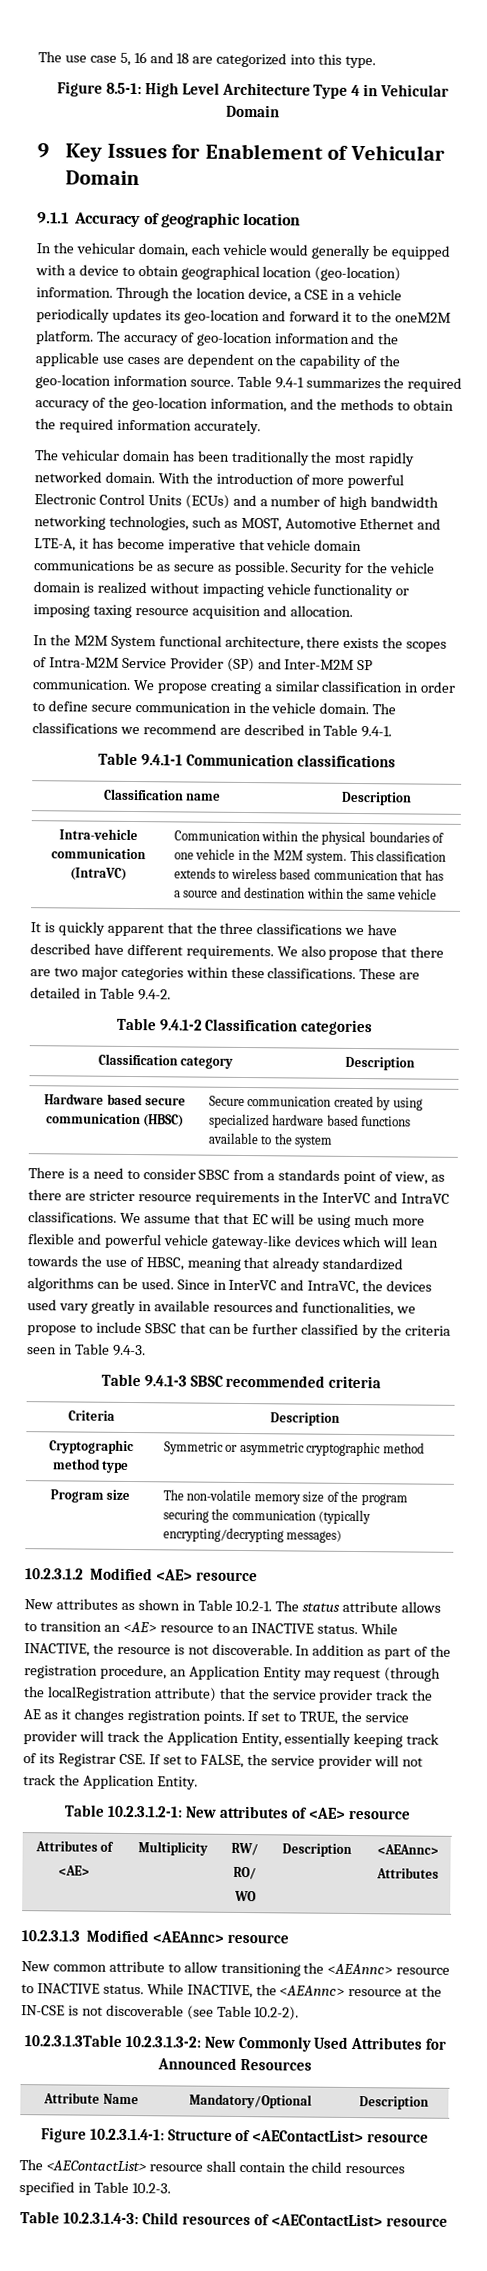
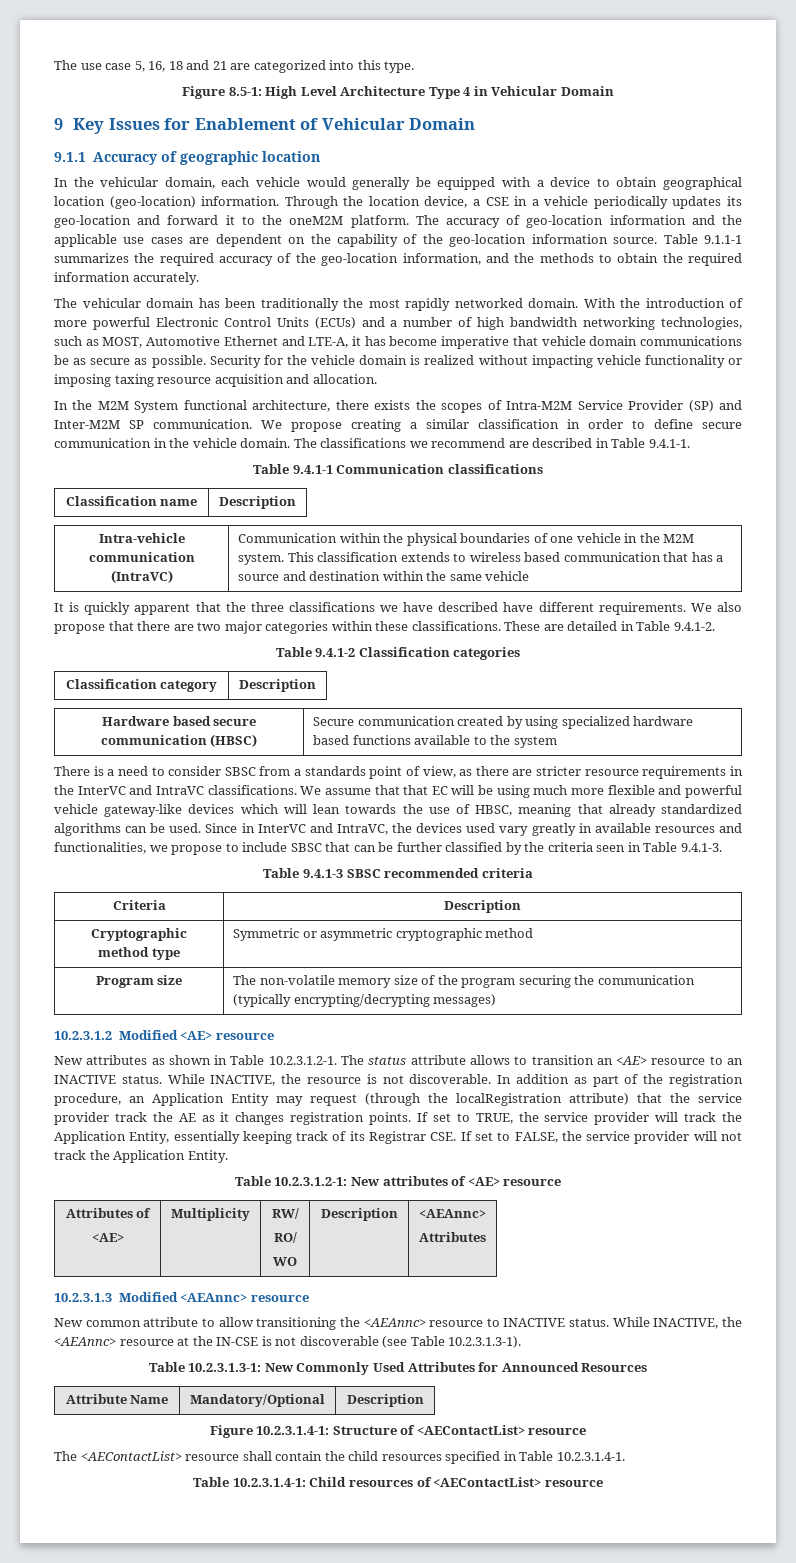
- The use case 5, 16 and 18 are categorized into this type.
+ The use case 5, 16, 18 and 21 are categorized into this type.
- Table 9.4-1 summarizes the required accuracy of the geo-location information, and the methods to obtain the required information accurately.
+ Table 9.1.1-1 summarizes the required accuracy of the geo-location information, and the methods to obtain the required information accurately.
- The classifications we recommend are described in Table 9.4-1.
+ The classifications we recommend are described in Table 9.4.1-1.
- These are detailed in Table 9.4-2.
+ These are detailed in Table 9.4.1-2.
- Since in InterVC and IntraVC, the devices used vary greatly in available resources and functionalities, we propose to include SBSC that can be further classified by the criteria seen in Table 9.4-3.
+ Since in InterVC and IntraVC, the devices used vary greatly in available resources and functionalities, we propose to include SBSC that can be further classified by the criteria seen in Table 9.4.1-3.
- New attributes as shown in Table 10.2-1. The status attribute allows to transition an <AE> resource to an INACTIVE status.
+ New attributes as shown in Table 10.2.3.1.2-1. The status attribute allows to transition an <AE> resource to an INACTIVE status.
- While INACTIVE, the <AEAnnc> resource at the IN-CSE is not discoverable (see Table 10.2-2).
- 10.2.3.1.3Table 10.2.3.1.3-2: New Commonly Used Attributes for Announced Resources
+ While INACTIVE, the <AEAnnc> resource at the IN-CSE is not discoverable (see Table 10.2.3.1.3-1).
+ Table 10.2.3.1.3-1: New Commonly Used Attributes for Announced Resources
- The <AEContactList> resource shall contain the child resources specified in Table 10.2-3.
- Table 10.2.3.1.4-3: Child resources of <AEContactList> resource
+ The <AEContactList> resource shall contain the child resources specified in Table 10.2.3.1.4-1.
+ Table 10.2.3.1.4-1: Child resources of <AEContactList> resource

